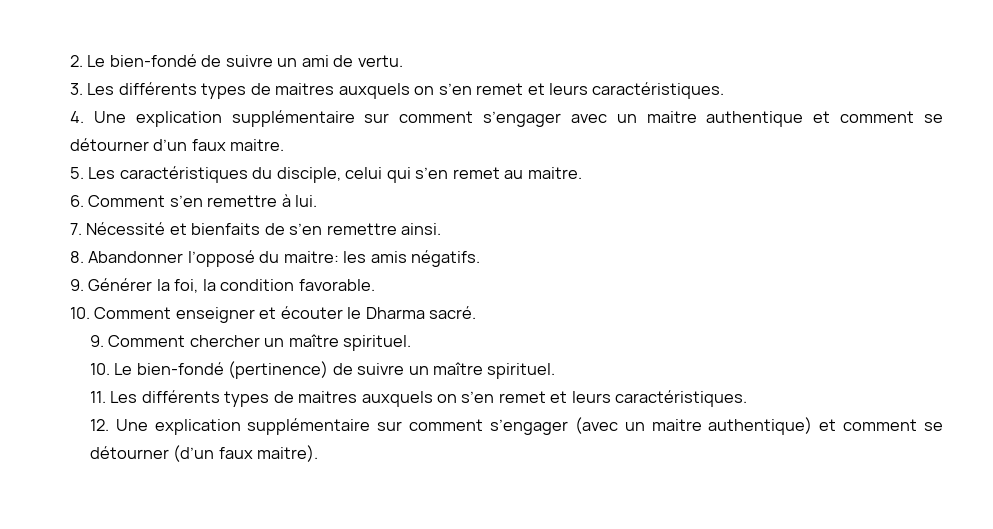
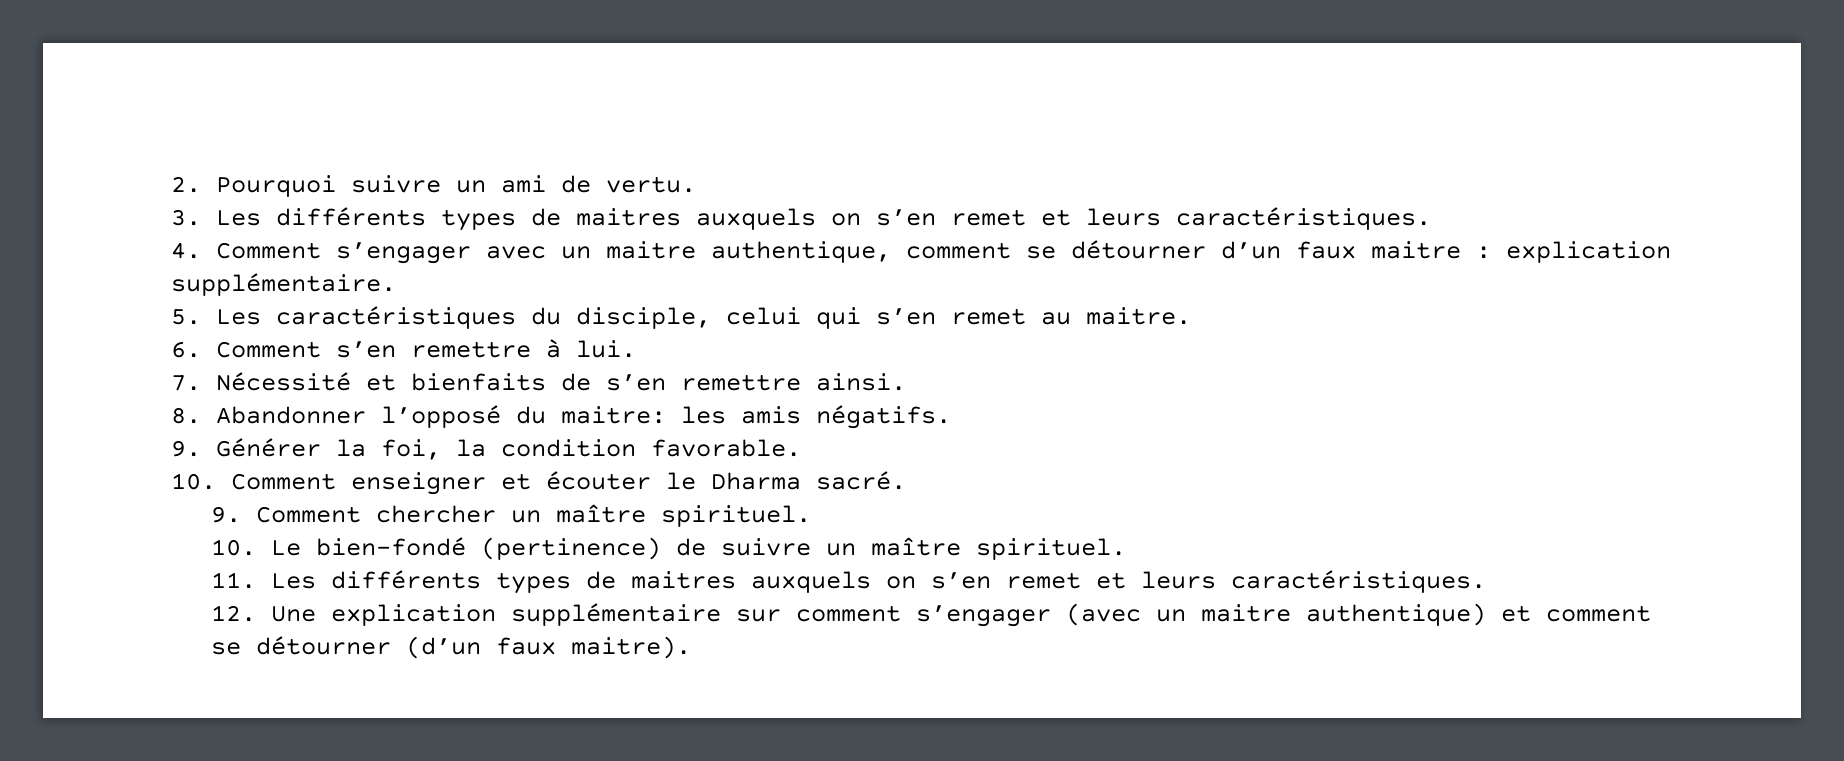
- 2. Le bien-fondé de suivre un ami de vertu.
+ 2. Pourquoi suivre un ami de vertu.
- 4. Une explication supplémentaire sur comment s’engager avec un maitre authentique et comment se détourner d’un faux maitre.
+ 4. Comment s’engager avec un maitre authentique, comment se détourner d’un faux maitre : explication supplémentaire.

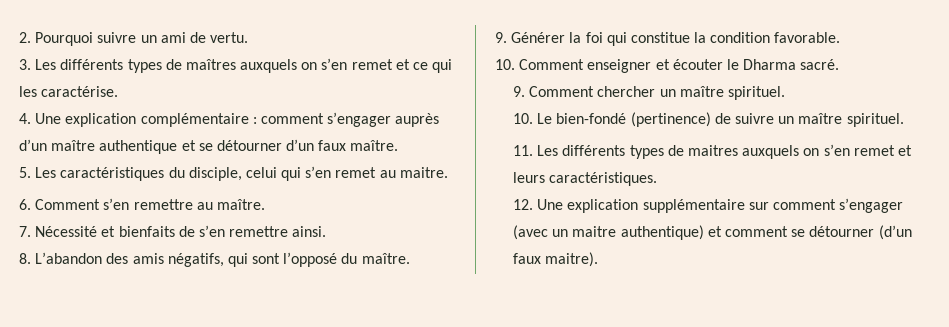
- 3. Les différents types de maitres auxquels on s’en remet et leurs caractéristiques.
- 4. Comment s’engager avec un maitre authentique, comment se détourner d’un faux maitre : explication supplémentaire.
+ 3. Les différents types de maîtres auxquels on s’en remet et ce qui les caractérise.
+ 4. Une explication complémentaire : comment s’engager auprès d’un maître authentique et se détourner d’un faux maître.
- 6. Comment s’en remettre à lui.
+ 6. Comment s’en remettre au maître.
- 8. Abandonner l’opposé du maitre: les amis négatifs.
+ 8. L’abandon des amis négatifs, qui sont l’opposé du maître.
- 9. Générer la foi, la condition favorable.
+ 9. Générer la foi qui constitue la condition favorable.

